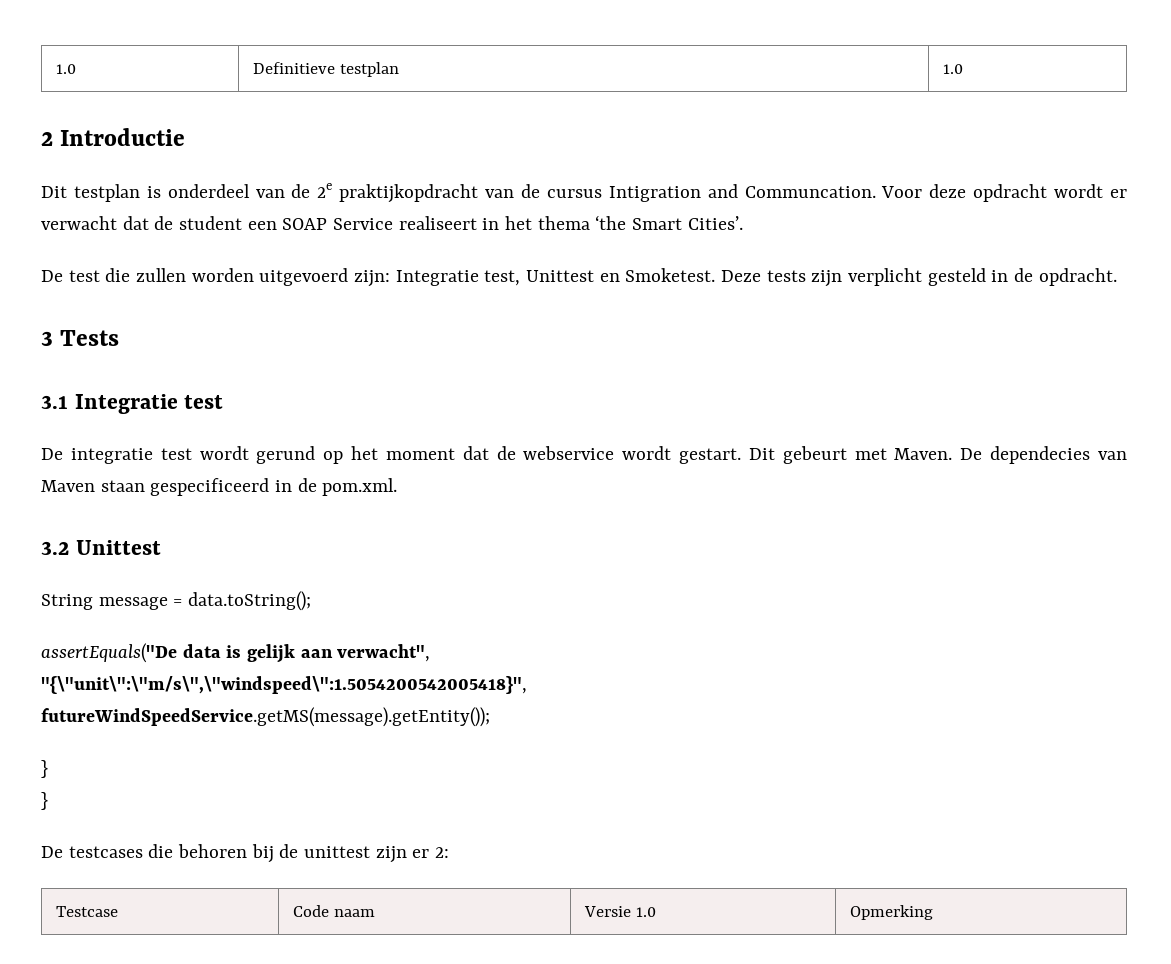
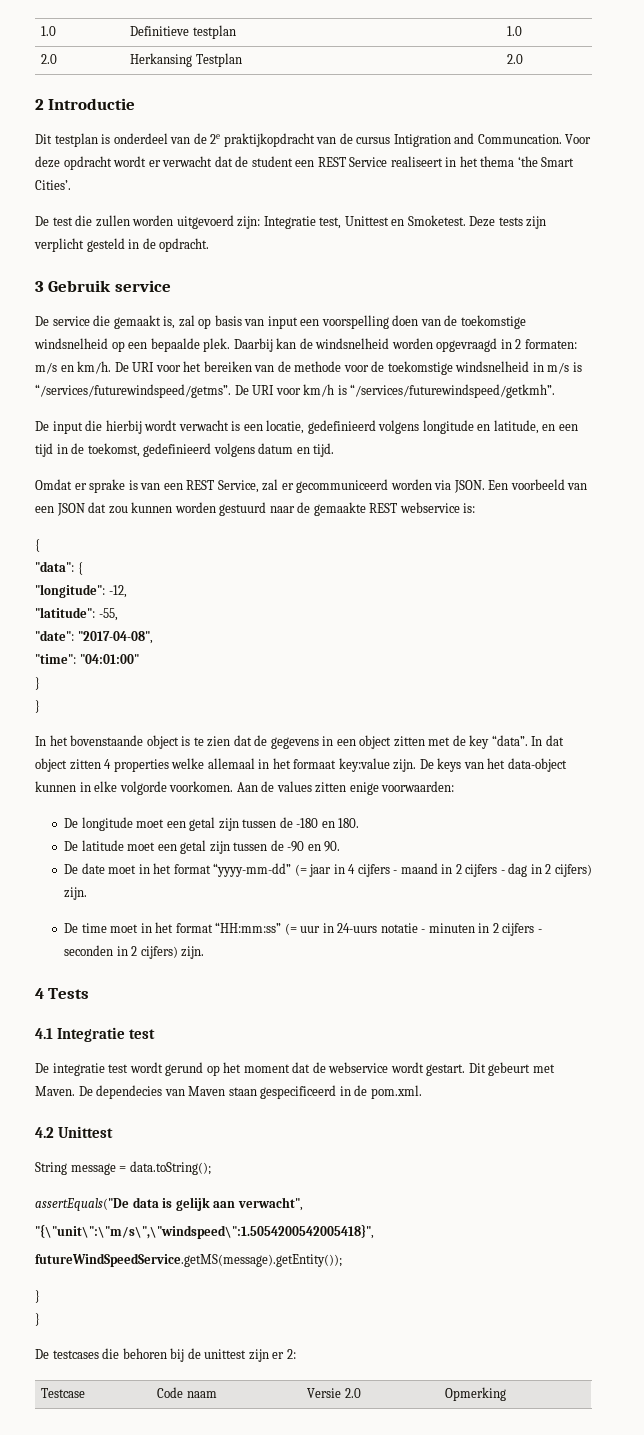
+ 2.0 | Herkansing Testplan | 2.0
- Voor deze opdracht wordt er verwacht dat de student een SOAP Service realiseert in het thema ‘the Smart Cities’.
+ Voor deze opdracht wordt er verwacht dat de student een REST Service realiseert in het thema ‘the Smart Cities’.
- 3 Tests
+ 3 Gebruik service
+ De service die gemaakt is, zal op basis van input een voorspelling doen van de toekomstige windsnelheid op een bepaalde plek. Daarbij kan de windsnelheid worden opgevraagd in 2 formaten: m/s en km/h. De URI voor het bereiken van de methode voor de toekomstige windsnelheid in m/s is “/services/futurewindspeed/getms”. De URI voor km/h is “/services/futurewindspeed/getkmh”.
+ De input die hierbij wordt verwacht is een locatie, gedefinieerd volgens longitude en latitude, en een tijd in de toekomst, gedefinieerd volgens datum en tijd.
+ Omdat er sprake is van een REST Service, zal er gecommuniceerd worden via JSON. Een voorbeeld van een JSON dat zou kunnen worden gestuurd naar de gemaakte REST webservice is:
+ {
+ "data": {
+ "longitude": -12,
+ "latitude": -55,
+ "date": "2017-04-08",
+ "time": "04:01:00"
+ }
+ }
+ In het bovenstaande object is te zien dat de gegevens in een object zitten met de key “data”. In dat object zitten 4 properties welke allemaal in het formaat key:value zijn. De keys van het data-object kunnen in elke volgorde voorkomen. Aan de values zitten enige voorwaarden:
+ De longitude moet een getal zijn tussen de -180 en 180.
+ De latitude moet een getal zijn tussen de -90 en 90.
+ De date moet in het format “yyyy-mm-dd” (= jaar in 4 cijfers - maand in 2 cijfers - dag in 2 cijfers) zijn.
+ De time moet in het format “HH:mm:ss” (= uur in 24-uurs notatie - minuten in 2 cijfers - seconden in 2 cijfers) zijn.
+ 4 Tests
- 3.1 Integratie test
+ 4.1 Integratie test
- 3.2 Unittest
+ 4.2 Unittest
- Testcase | Code naam | Versie 1.0 | Opmerking
+ Testcase | Code naam | Versie 2.0 | Opmerking

